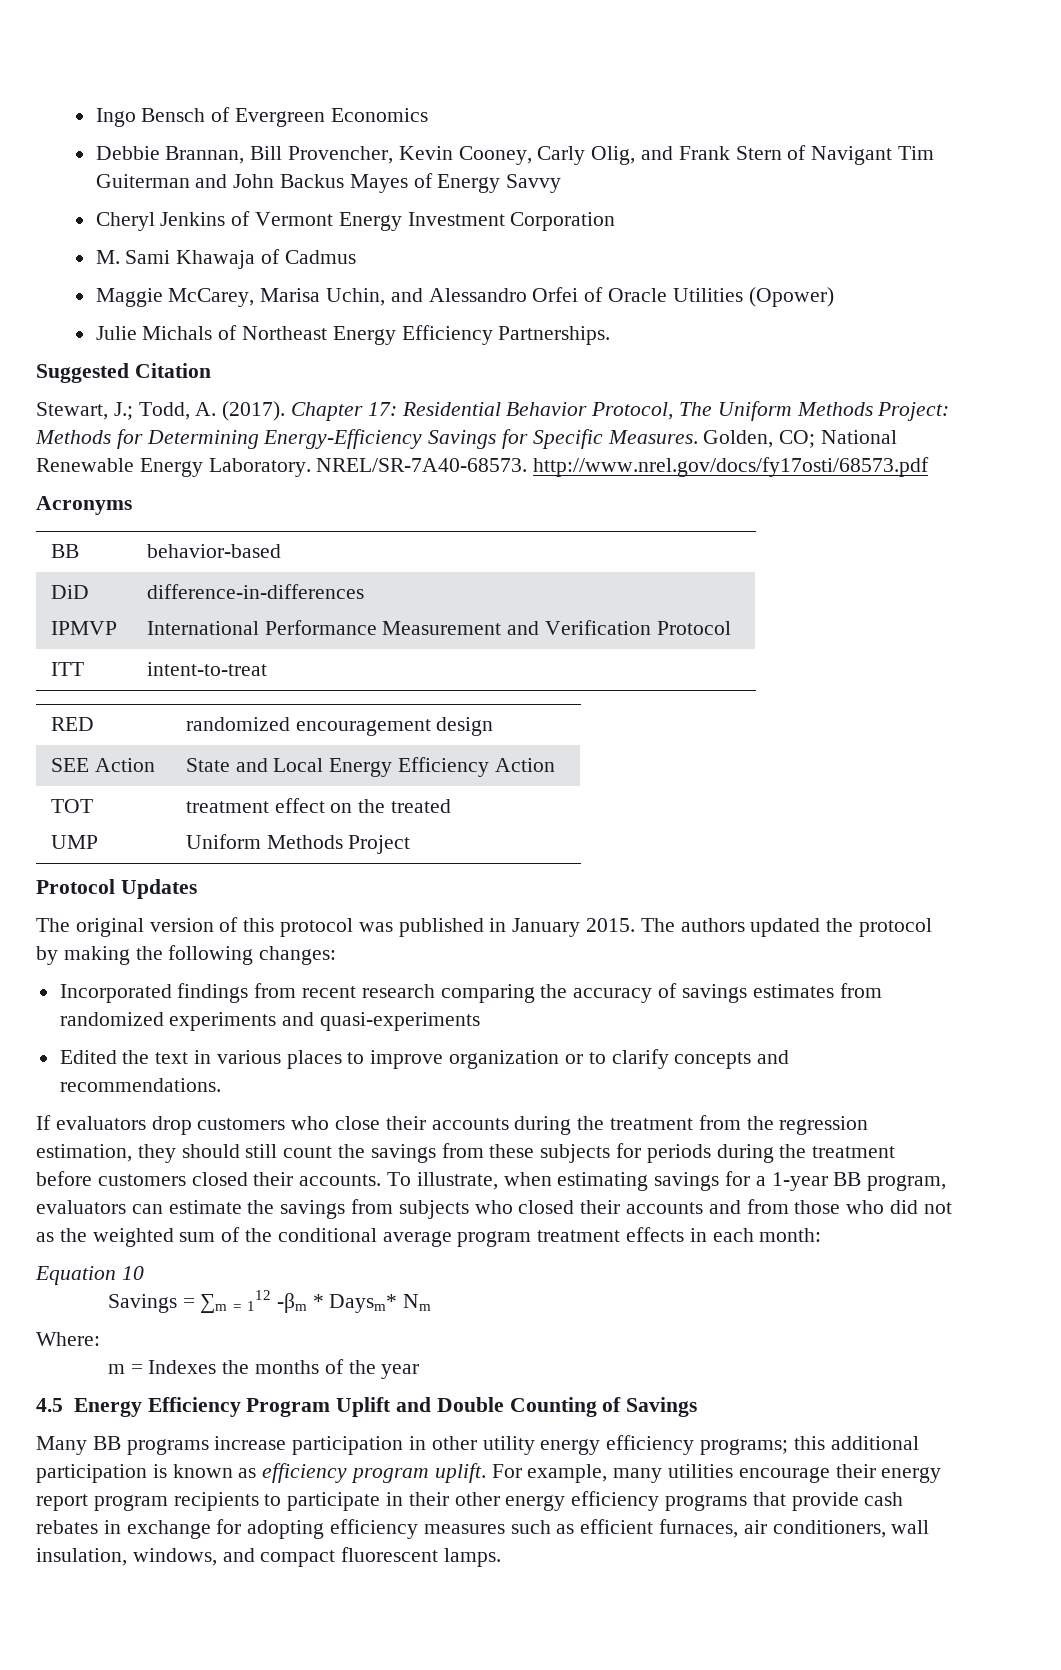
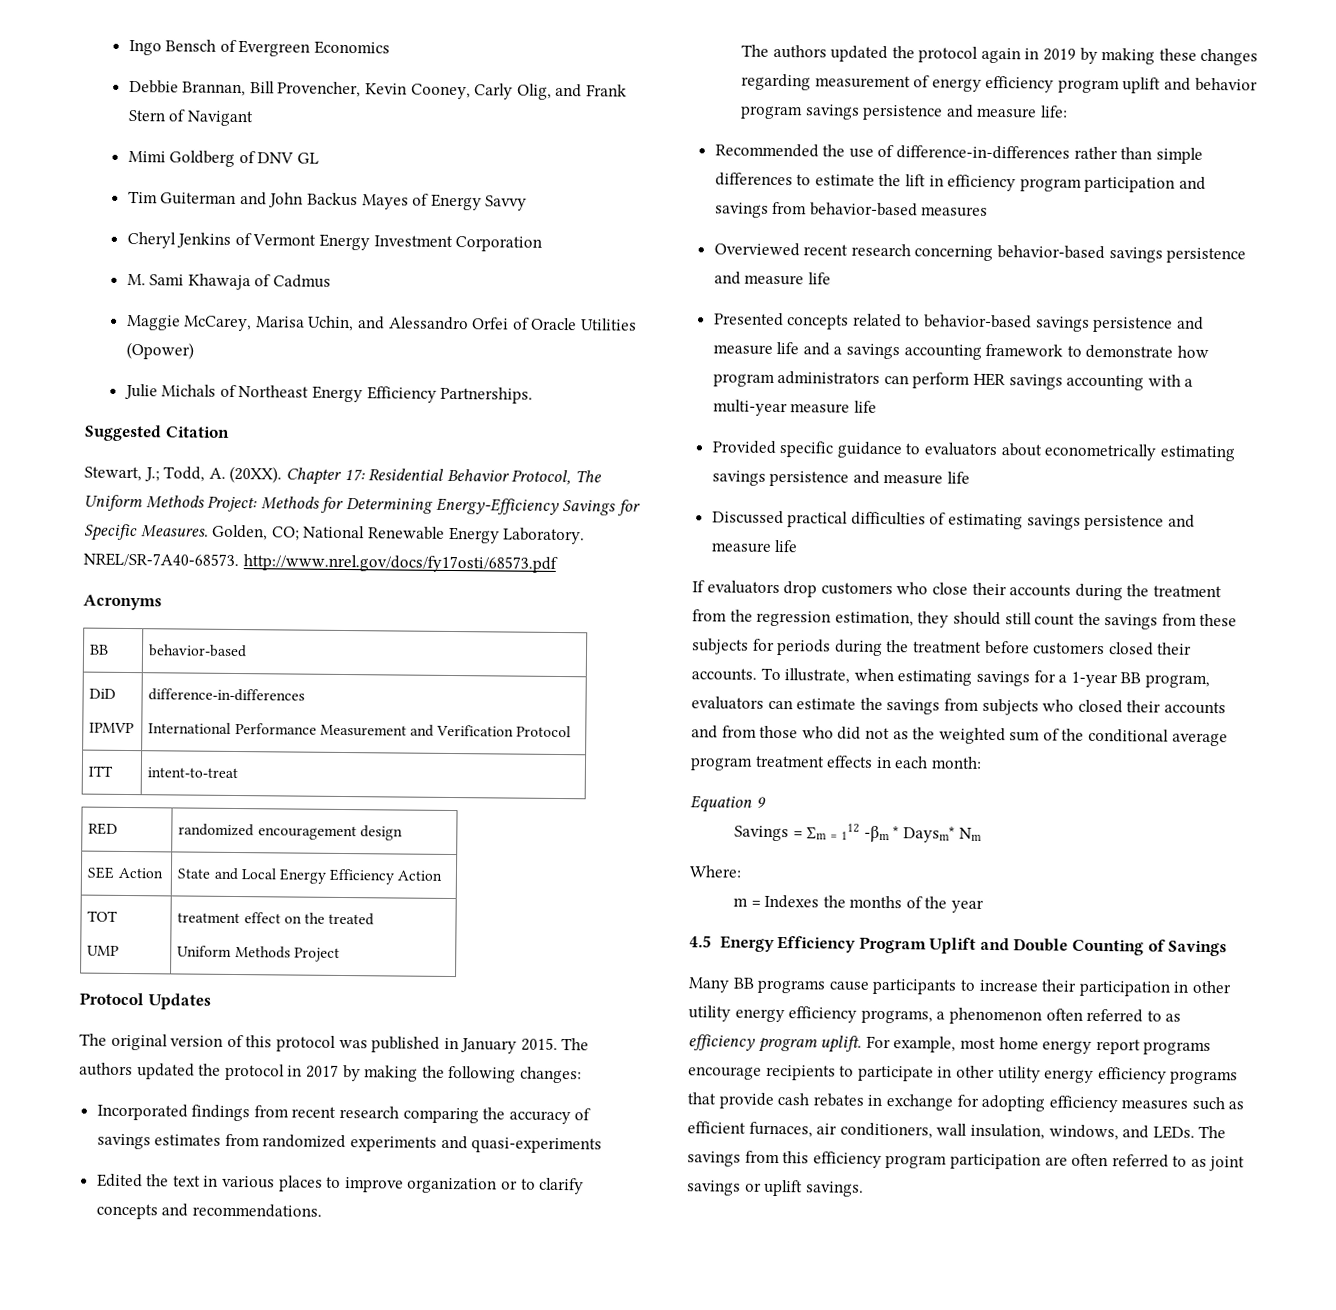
- Debbie Brannan, Bill Provencher, Kevin Cooney, Carly Olig, and Frank Stern of Navigant Tim Guiterman and John Backus Mayes of Energy Savvy
+ Debbie Brannan, Bill Provencher, Kevin Cooney, Carly Olig, and Frank Stern of Navigant
+ Mimi Goldberg of DNV GL
+ Tim Guiterman and John Backus Mayes of Energy Savvy
- Stewart, J.; Todd, A. (2017).
+ Stewart, J.; Todd, A. (20XX).
- The authors updated the protocol by making the following changes:
+ The authors updated the protocol in 2017 by making the following changes:
+ The authors updated the protocol again in 2019 by making these changes regarding measurement of energy efficiency program uplift and behavior program savings persistence and measure life:
+ Recommended the use of difference-in-differences rather than simple differences to estimate the lift in efficiency program participation and savings from behavior-based measures
+ Overviewed recent research concerning behavior-based savings persistence and measure life
+ Presented concepts related to behavior-based savings persistence and measure life and a savings accounting framework to demonstrate how program administrators can perform HER savings accounting with a multi-year measure life
+ Provided specific guidance to evaluators about econometrically estimating savings persistence and measure life
+ Discussed practical difficulties of estimating savings persistence and measure life
- Equation 10
+ Equation 9
- Many BB programs increase participation in other utility energy efficiency programs; this additional participation is known as efficiency program uplift.
+ Many BB programs cause participants to increase their participation in other utility energy efficiency programs, a phenomenon often referred to as efficiency program uplift.
- For example, many utilities encourage their energy report program recipients to participate in their other energy efficiency programs that provide cash rebates in exchange for adopting efficiency measures such as efficient furnaces, air conditioners, wall insulation, windows, and compact fluorescent lamps.
+ For example, most home energy report programs encourage recipients to participate in other utility energy efficiency programs that provide cash rebates in exchange for adopting efficiency measures such as efficient furnaces, air conditioners, wall insulation, windows, and LEDs. The savings from this efficiency program participation are often referred to as joint savings or uplift savings.

